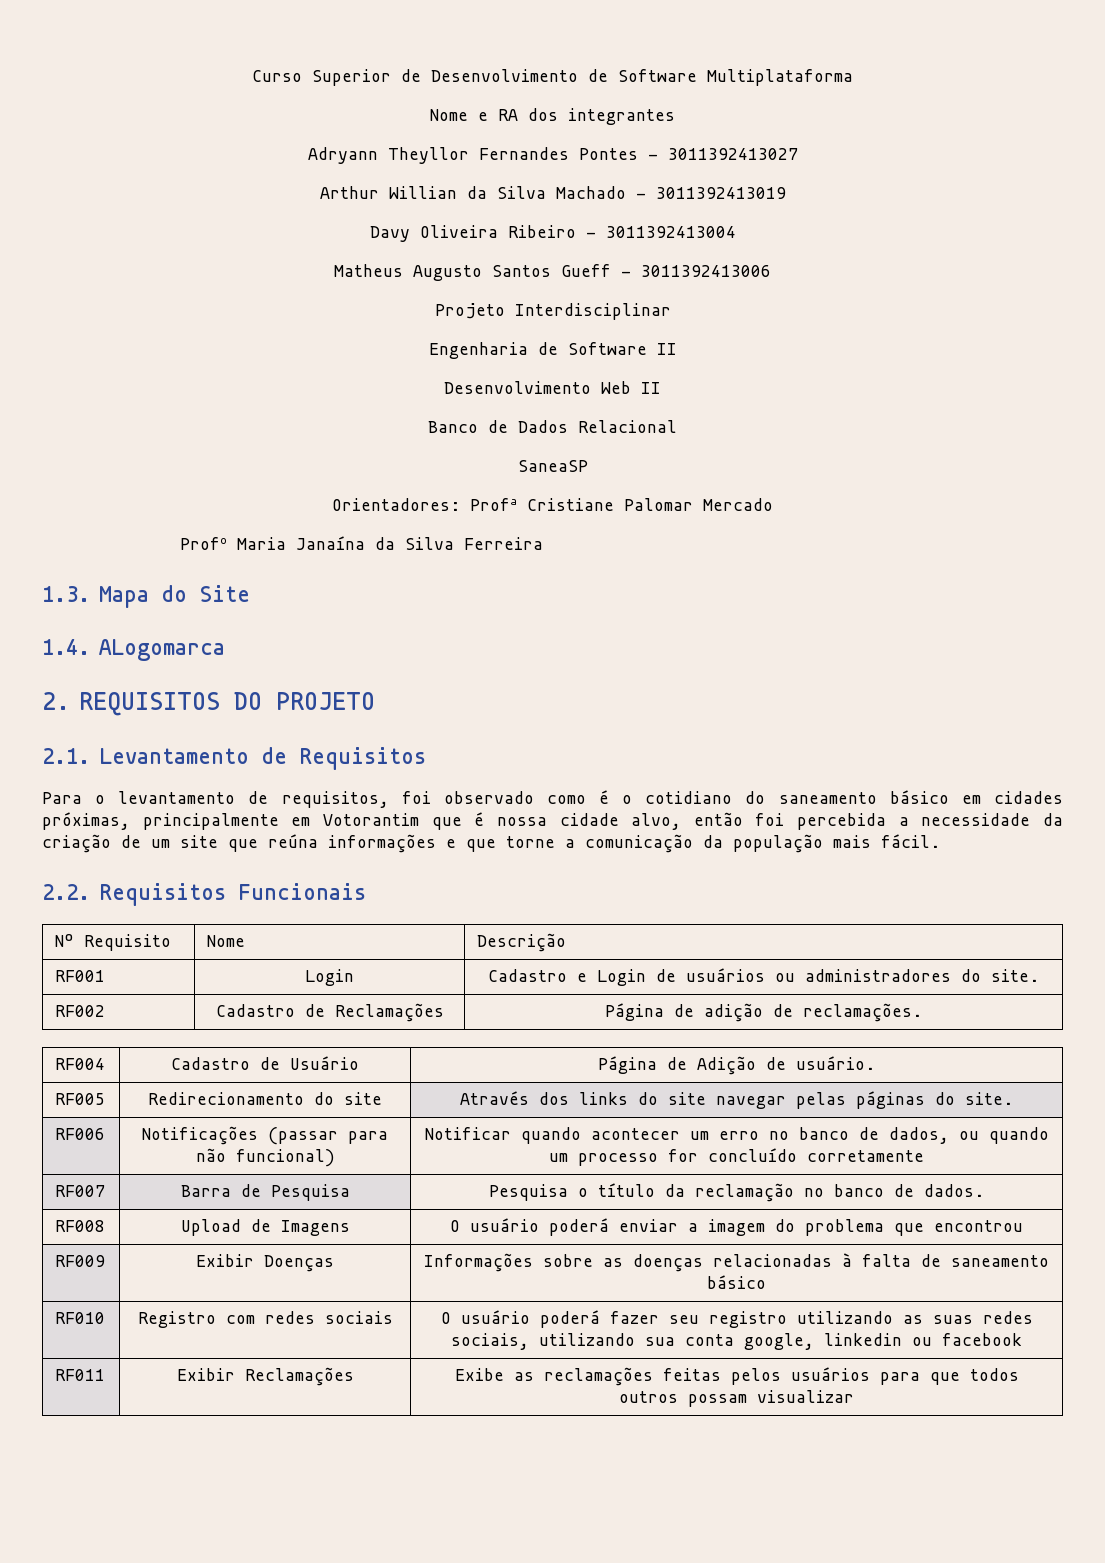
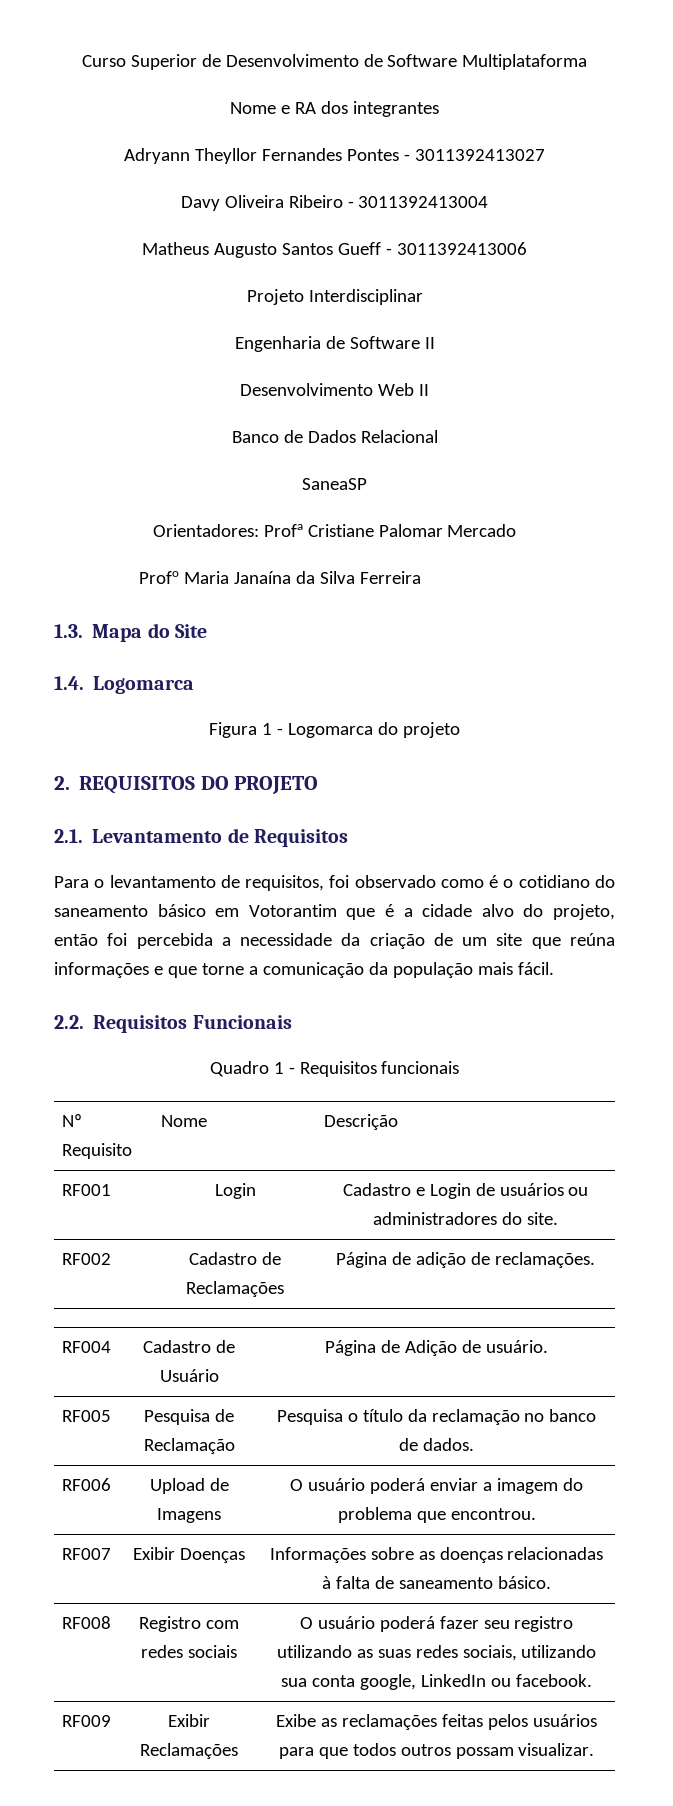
- Arthur Willian da Silva Machado - 3011392413019
- 1.4. ALogomarca
+ 1.4. Logomarca
+ Figura 1 - Logomarca do projeto
- Para o levantamento de requisitos, foi observado como é o cotidiano do saneamento básico em cidades próximas, principalmente em Votorantim que é nossa cidade alvo, então foi percebida a necessidade da criação de um site que reúna informações e que torne a comunicação da população mais fácil.
+ Para o levantamento de requisitos, foi observado como é o cotidiano do saneamento básico em Votorantim que é a cidade alvo do projeto, então foi percebida a necessidade da criação de um site que reúna informações e que torne a comunicação da população mais fácil.
+ Quadro 1 - Requisitos funcionais
- RF005 | Redirecionamento do site | Através dos links do site navegar pelas páginas do site.
- RF006 | Notificações (passar para não funcional) | Notificar quando acontecer um erro no banco de dados, ou quando um processo for concluído corretamente
- RF007 | Barra de Pesquisa | Pesquisa o título da reclamação no banco de dados.
+ RF005 | Pesquisa de Reclamação | Pesquisa o título da reclamação no banco de dados.
- RF008 | Upload de Imagens | O usuário poderá enviar a imagem do problema que encontrou
- RF009 | Exibir Doenças | Informações sobre as doenças relacionadas à falta de saneamento básico
- RF010 | Registro com redes sociais | O usuário poderá fazer seu registro utilizando as suas redes sociais, utilizando sua conta google, linkedin ou facebook
- RF011 | Exibir Reclamações | Exibe as reclamações feitas pelos usuários para que todos outros possam visualizar
+ RF006 | Upload de Imagens | O usuário poderá enviar a imagem do problema que encontrou.
+ RF007 | Exibir Doenças | Informações sobre as doenças relacionadas à falta de saneamento básico.
+ RF008 | Registro com redes sociais | O usuário poderá fazer seu registro utilizando as suas redes sociais, utilizando sua conta google, LinkedIn ou facebook.
+ RF009 | Exibir Reclamações | Exibe as reclamações feitas pelos usuários para que todos outros possam visualizar.

